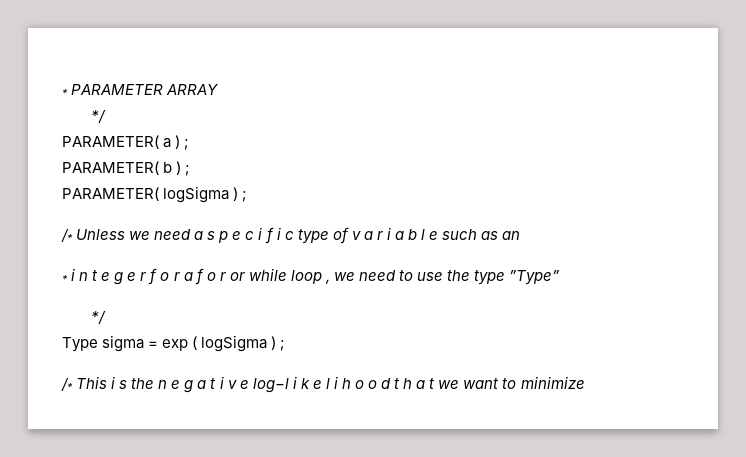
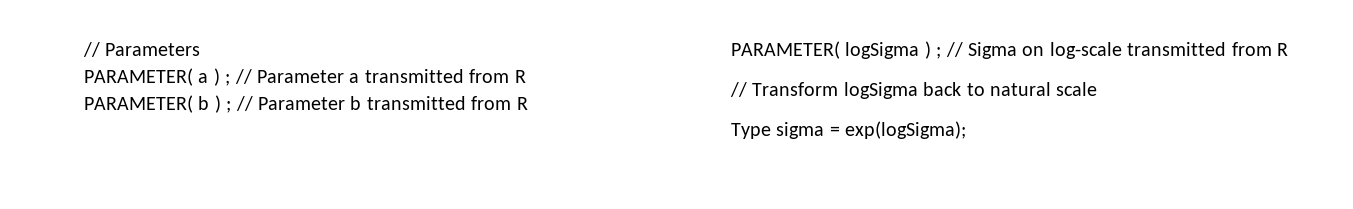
- * PARAMETER ARRAY
- */
+ // Parameters
- PARAMETER( a ) ;
- PARAMETER( b ) ;
- PARAMETER( logSigma ) ;
- /* Unless we need a s p e c i f i c type of v a r i a b l e such as an
- * i n t e g e r f o r a f o r or while loop , we need to use the type ”Type”
- */
- Type sigma = exp ( logSigma ) ;
- /* This i s the n e g a t i v e log−l i k e l i h o o d t h a t we want to minimize
+ PARAMETER( a ) ; // Parameter a transmitted from R
+ PARAMETER( b ) ; // Parameter b transmitted from R
+ PARAMETER( logSigma ) ; // Sigma on log-scale transmitted from R
+ // Transform logSigma back to natural scale
+ Type sigma = exp(logSigma);

